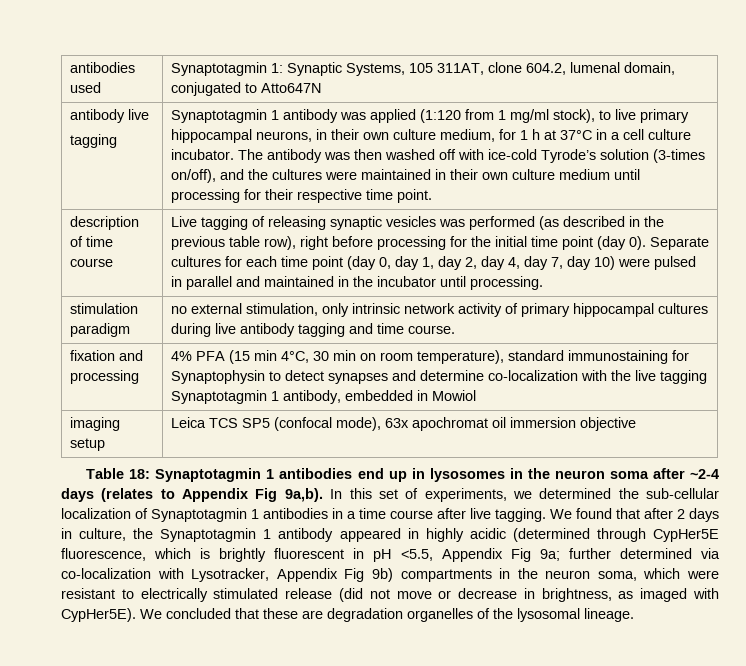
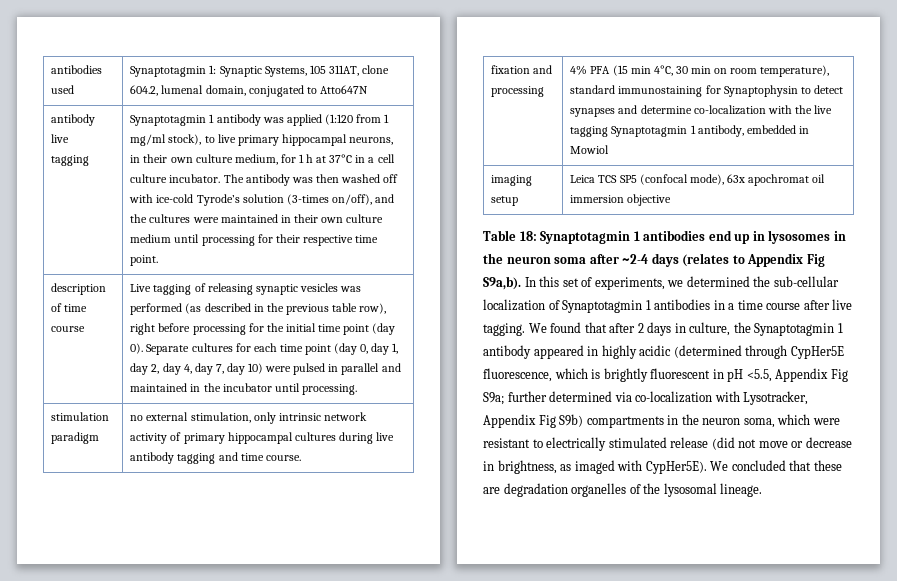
- Table 18: Synaptotagmin 1 antibodies end up in lysosomes in the neuron soma after ~2-4 days (relates to Appendix Fig 9a,b).
+ Table 18: Synaptotagmin 1 antibodies end up in lysosomes in the neuron soma after ~2-4 days (relates to Appendix Fig S9a,b).
- We found that after 2 days in culture, the Synaptotagmin 1 antibody appeared in highly acidic (determined through CypHer5E fluorescence, which is brightly fluorescent in pH <5.5, Appendix Fig 9a; further determined via co-localization with Lysotracker, Appendix Fig 9b) compartments in the neuron soma, which were resistant to electrically stimulated release (did not move or decrease in brightness, as imaged with CypHer5E).
+ We found that after 2 days in culture, the Synaptotagmin 1 antibody appeared in highly acidic (determined through CypHer5E fluorescence, which is brightly fluorescent in pH <5.5, Appendix Fig S9a; further determined via co-localization with Lysotracker, Appendix Fig S9b) compartments in the neuron soma, which were resistant to electrically stimulated release (did not move or decrease in brightness, as imaged with CypHer5E).

